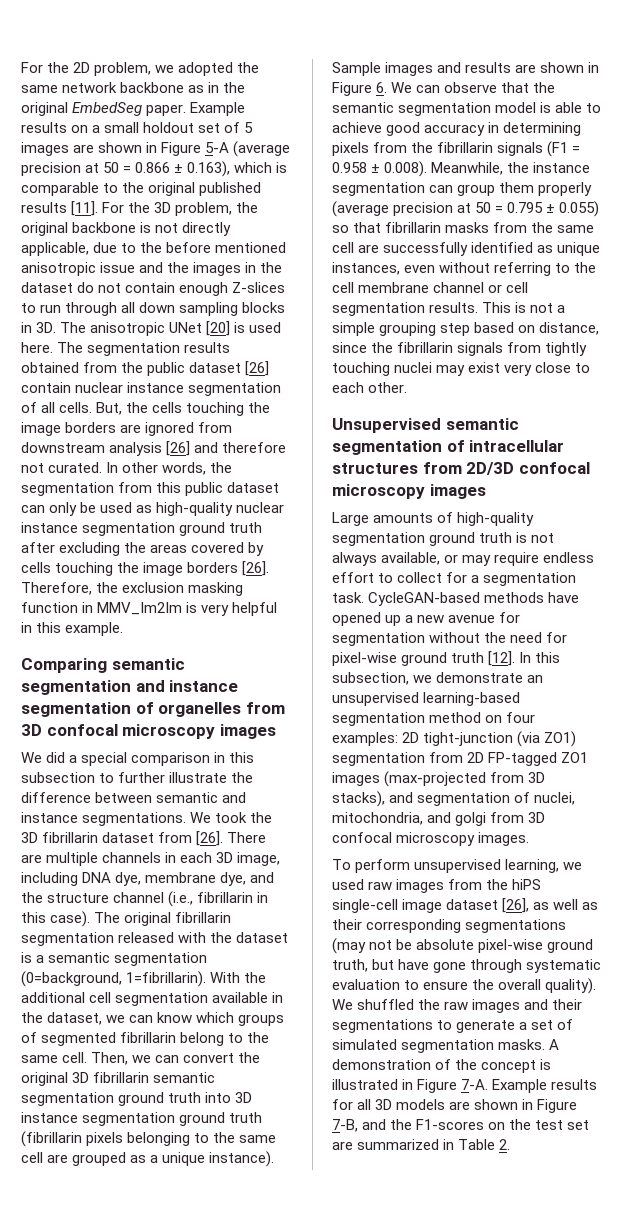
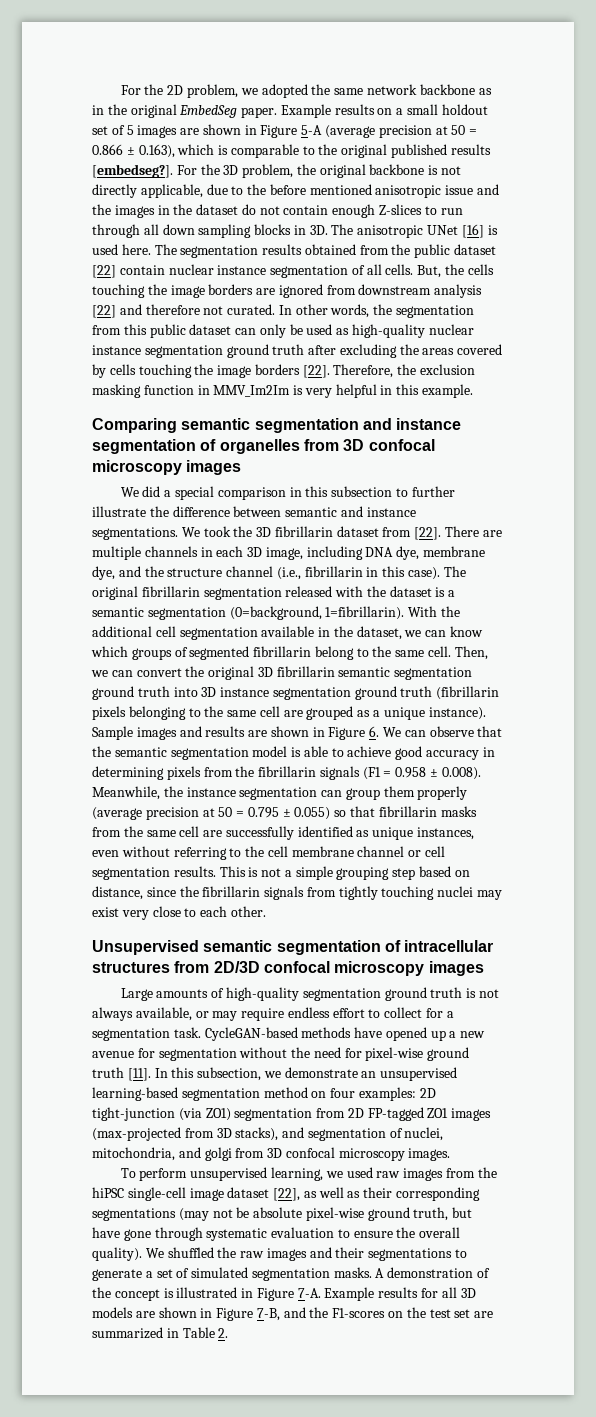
- Example results on a small holdout set of 5 images are shown in Figure 5-A (average precision at 50 = 0.866 ± 0.163), which is comparable to the original published results [11].
+ Example results on a small holdout set of 5 images are shown in Figure 5-A (average precision at 50 = 0.866 ± 0.163), which is comparable to the original published results [embedseg?].
- The anisotropic UNet [20] is used here.
+ The anisotropic UNet [16] is used here.
- The segmentation results obtained from the public dataset [26] contain nuclear instance segmentation of all cells.
+ The segmentation results obtained from the public dataset [22] contain nuclear instance segmentation of all cells.
- But, the cells touching the image borders are ignored from downstream analysis [26] and therefore not curated.
+ But, the cells touching the image borders are ignored from downstream analysis [22] and therefore not curated.
- In other words, the segmentation from this public dataset can only be used as high-quality nuclear instance segmentation ground truth after excluding the areas covered by cells touching the image borders [26].
+ In other words, the segmentation from this public dataset can only be used as high-quality nuclear instance segmentation ground truth after excluding the areas covered by cells touching the image borders [22].
- We took the 3D fibrillarin dataset from [26].
+ We took the 3D fibrillarin dataset from [22].
- CycleGAN-based methods have opened up a new avenue for segmentation without the need for pixel-wise ground truth [12].
+ CycleGAN-based methods have opened up a new avenue for segmentation without the need for pixel-wise ground truth [11].
- To perform unsupervised learning, we used raw images from the hiPS single-cell image dataset [26], as well as their corresponding segmentations (may not be absolute pixel-wise ground truth, but have gone through systematic evaluation to ensure the overall quality).
+ To perform unsupervised learning, we used raw images from the hiPSC single-cell image dataset [22], as well as their corresponding segmentations (may not be absolute pixel-wise ground truth, but have gone through systematic evaluation to ensure the overall quality).

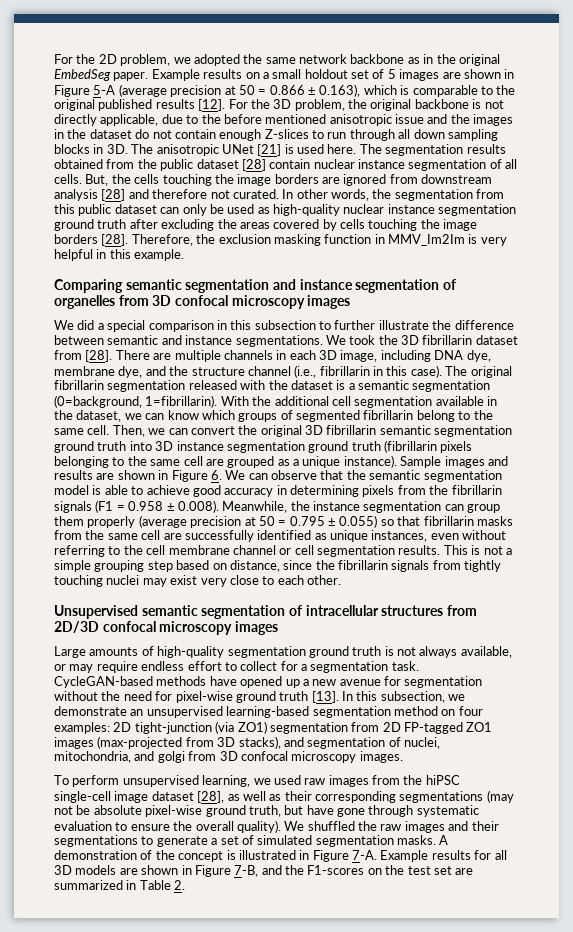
- Example results on a small holdout set of 5 images are shown in Figure 5-A (average precision at 50 = 0.866 ± 0.163), which is comparable to the original published results [embedseg?].
+ Example results on a small holdout set of 5 images are shown in Figure 5-A (average precision at 50 = 0.866 ± 0.163), which is comparable to the original published results [12].
- The anisotropic UNet [16] is used here.
+ The anisotropic UNet [21] is used here.
- The segmentation results obtained from the public dataset [22] contain nuclear instance segmentation of all cells.
+ The segmentation results obtained from the public dataset [28] contain nuclear instance segmentation of all cells.
- But, the cells touching the image borders are ignored from downstream analysis [22] and therefore not curated.
+ But, the cells touching the image borders are ignored from downstream analysis [28] and therefore not curated.
- In other words, the segmentation from this public dataset can only be used as high-quality nuclear instance segmentation ground truth after excluding the areas covered by cells touching the image borders [22].
+ In other words, the segmentation from this public dataset can only be used as high-quality nuclear instance segmentation ground truth after excluding the areas covered by cells touching the image borders [28].
- We took the 3D fibrillarin dataset from [22].
+ We took the 3D fibrillarin dataset from [28].
- CycleGAN-based methods have opened up a new avenue for segmentation without the need for pixel-wise ground truth [11].
+ CycleGAN-based methods have opened up a new avenue for segmentation without the need for pixel-wise ground truth [13].
- To perform unsupervised learning, we used raw images from the hiPSC single-cell image dataset [22], as well as their corresponding segmentations (may not be absolute pixel-wise ground truth, but have gone through systematic evaluation to ensure the overall quality).
+ To perform unsupervised learning, we used raw images from the hiPSC single-cell image dataset [28], as well as their corresponding segmentations (may not be absolute pixel-wise ground truth, but have gone through systematic evaluation to ensure the overall quality).

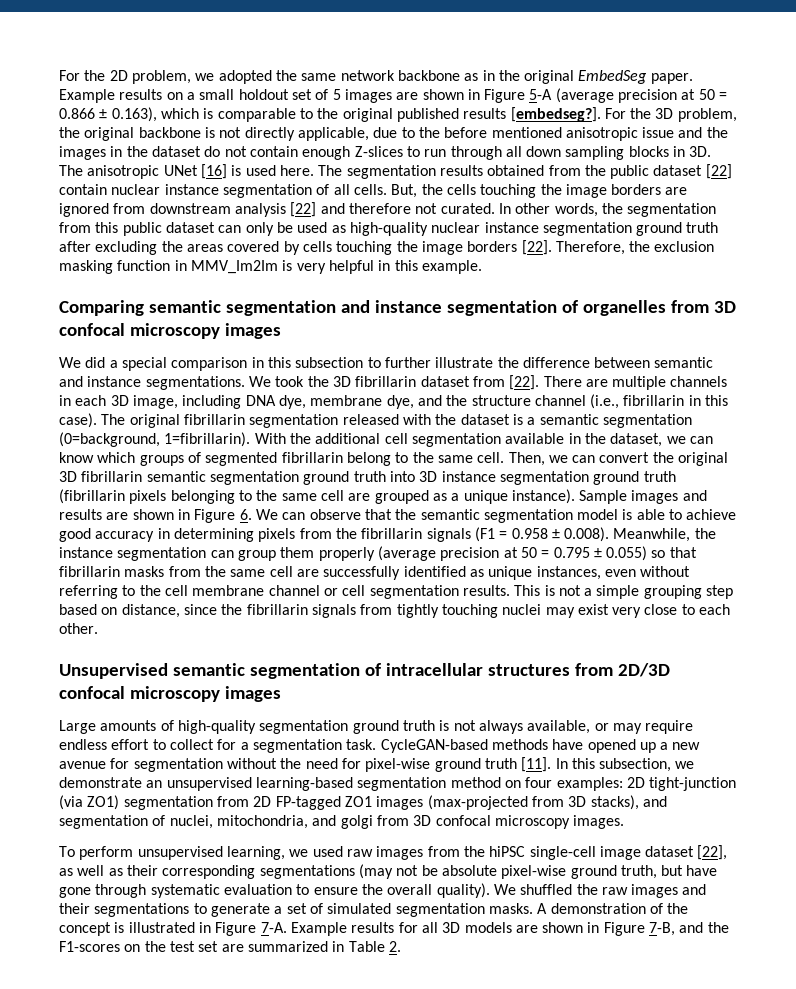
- Example results on a small holdout set of 5 images are shown in Figure 5-A (average precision at 50 = 0.866 ± 0.163), which is comparable to the original published results [12].
+ Example results on a small holdout set of 5 images are shown in Figure 5-A (average precision at 50 = 0.866 ± 0.163), which is comparable to the original published results [embedseg?].
- The anisotropic UNet [21] is used here.
+ The anisotropic UNet [16] is used here.
- The segmentation results obtained from the public dataset [28] contain nuclear instance segmentation of all cells.
+ The segmentation results obtained from the public dataset [22] contain nuclear instance segmentation of all cells.
- But, the cells touching the image borders are ignored from downstream analysis [28] and therefore not curated.
+ But, the cells touching the image borders are ignored from downstream analysis [22] and therefore not curated.
- In other words, the segmentation from this public dataset can only be used as high-quality nuclear instance segmentation ground truth after excluding the areas covered by cells touching the image borders [28].
+ In other words, the segmentation from this public dataset can only be used as high-quality nuclear instance segmentation ground truth after excluding the areas covered by cells touching the image borders [22].
- We took the 3D fibrillarin dataset from [28].
+ We took the 3D fibrillarin dataset from [22].
- CycleGAN-based methods have opened up a new avenue for segmentation without the need for pixel-wise ground truth [13].
+ CycleGAN-based methods have opened up a new avenue for segmentation without the need for pixel-wise ground truth [11].
- To perform unsupervised learning, we used raw images from the hiPSC single-cell image dataset [28], as well as their corresponding segmentations (may not be absolute pixel-wise ground truth, but have gone through systematic evaluation to ensure the overall quality).
+ To perform unsupervised learning, we used raw images from the hiPSC single-cell image dataset [22], as well as their corresponding segmentations (may not be absolute pixel-wise ground truth, but have gone through systematic evaluation to ensure the overall quality).

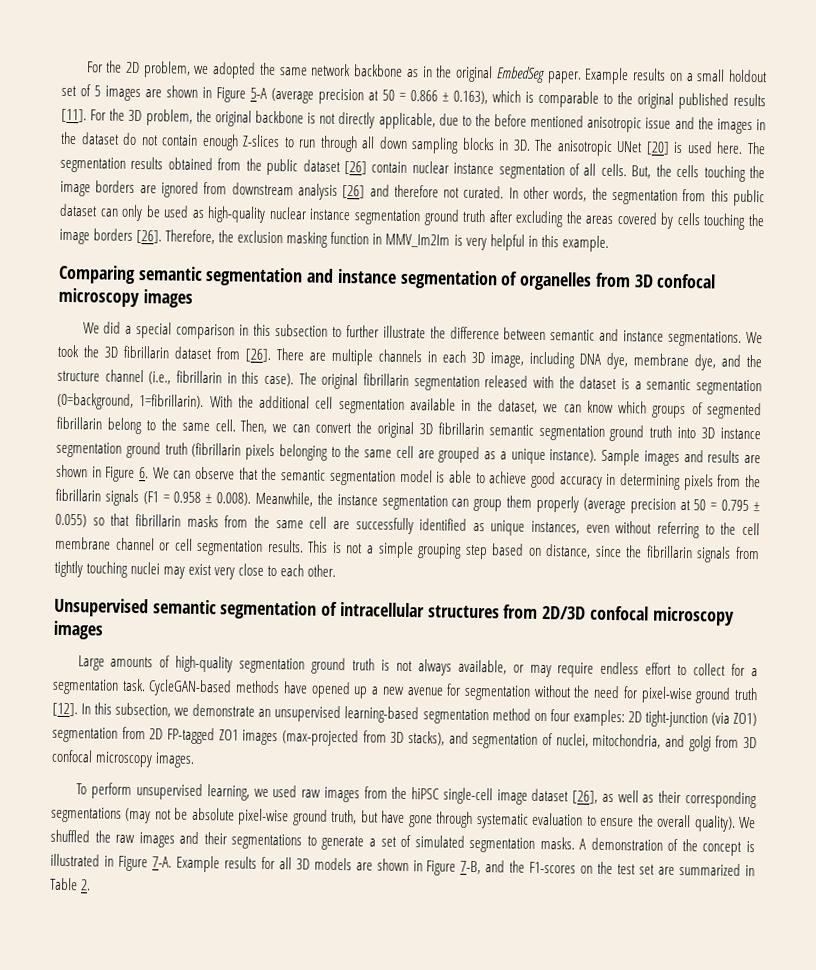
- Example results on a small holdout set of 5 images are shown in Figure 5-A (average precision at 50 = 0.866 ± 0.163), which is comparable to the original published results [embedseg?].
+ Example results on a small holdout set of 5 images are shown in Figure 5-A (average precision at 50 = 0.866 ± 0.163), which is comparable to the original published results [11].
- The anisotropic UNet [16] is used here.
+ The anisotropic UNet [20] is used here.
- The segmentation results obtained from the public dataset [22] contain nuclear instance segmentation of all cells.
+ The segmentation results obtained from the public dataset [26] contain nuclear instance segmentation of all cells.
- But, the cells touching the image borders are ignored from downstream analysis [22] and therefore not curated.
+ But, the cells touching the image borders are ignored from downstream analysis [26] and therefore not curated.
- In other words, the segmentation from this public dataset can only be used as high-quality nuclear instance segmentation ground truth after excluding the areas covered by cells touching the image borders [22].
+ In other words, the segmentation from this public dataset can only be used as high-quality nuclear instance segmentation ground truth after excluding the areas covered by cells touching the image borders [26].
- We took the 3D fibrillarin dataset from [22].
+ We took the 3D fibrillarin dataset from [26].
- CycleGAN-based methods have opened up a new avenue for segmentation without the need for pixel-wise ground truth [11].
+ CycleGAN-based methods have opened up a new avenue for segmentation without the need for pixel-wise ground truth [12].
- To perform unsupervised learning, we used raw images from the hiPSC single-cell image dataset [22], as well as their corresponding segmentations (may not be absolute pixel-wise ground truth, but have gone through systematic evaluation to ensure the overall quality).
+ To perform unsupervised learning, we used raw images from the hiPSC single-cell image dataset [26], as well as their corresponding segmentations (may not be absolute pixel-wise ground truth, but have gone through systematic evaluation to ensure the overall quality).

